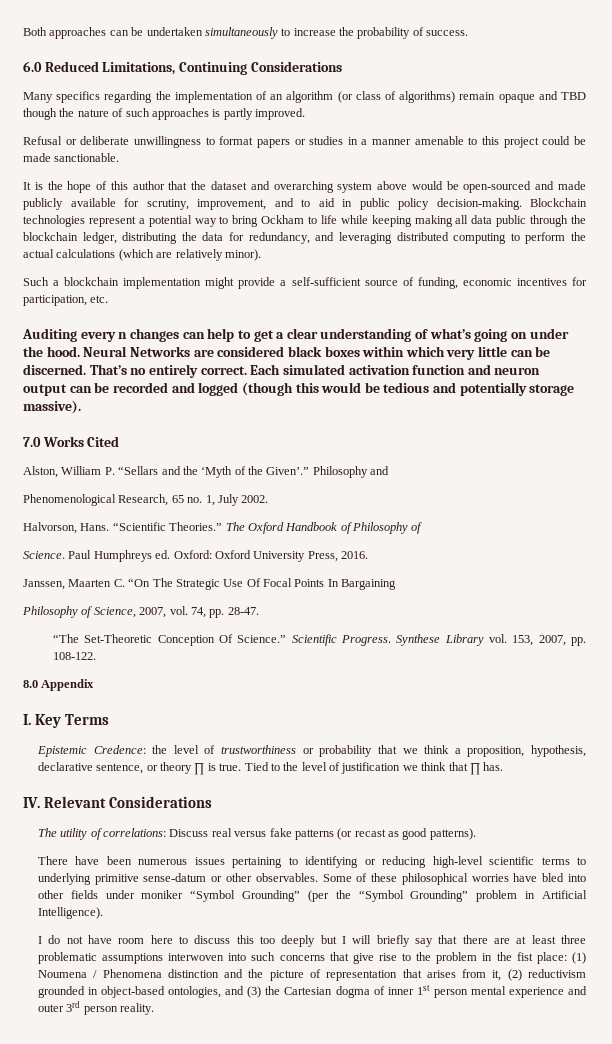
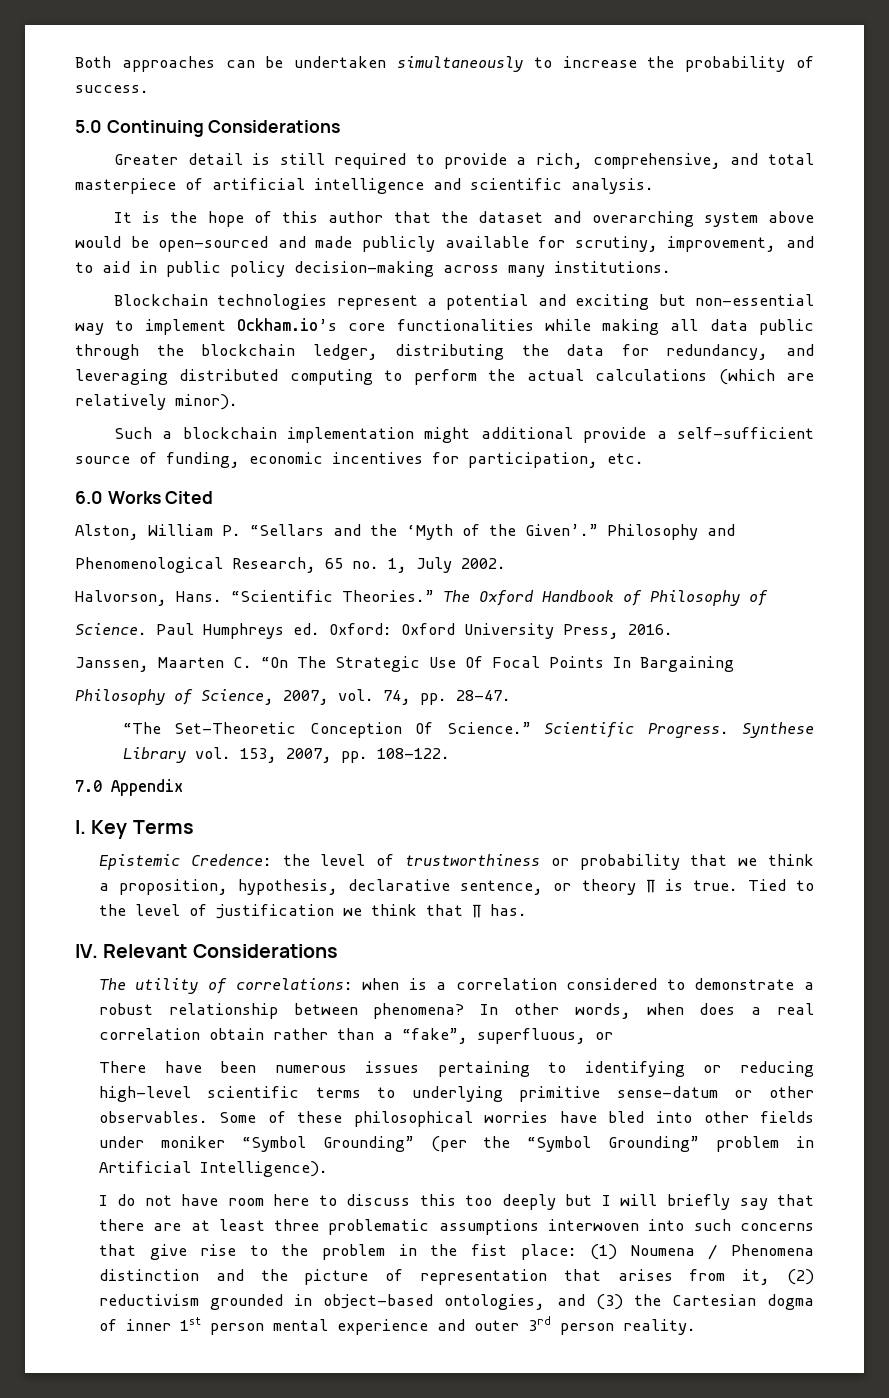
- 6.0 Reduced Limitations, Continuing Considerations
+ 5.0 Continuing Considerations
- Many specifics regarding the implementation of an algorithm (or class of algorithms) remain opaque and TBD though the nature of such approaches is partly improved.
- Refusal or deliberate unwillingness to format papers or studies in a manner amenable to this project could be made sanctionable.
+ Greater detail is still required to provide a rich, comprehensive, and total masterpiece of artificial intelligence and scientific analysis.
- It is the hope of this author that the dataset and overarching system above would be open-sourced and made publicly available for scrutiny, improvement, and to aid in public policy decision-making. Blockchain technologies represent a potential way to bring Ockham to life while keeping making all data public through the blockchain ledger, distributing the data for redundancy, and leveraging distributed computing to perform the actual calculations (which are relatively minor).
+ It is the hope of this author that the dataset and overarching system above would be open-sourced and made publicly available for scrutiny, improvement, and to aid in public policy decision-making across many institutions.
+ Blockchain technologies represent a potential and exciting but non-essential way to implement Ockham.io’s core functionalities while making all data public through the blockchain ledger, distributing the data for redundancy, and leveraging distributed computing to perform the actual calculations (which are relatively minor).
- Such a blockchain implementation might provide a self-sufficient source of funding, economic incentives for participation, etc.
+ Such a blockchain implementation might additional provide a self-sufficient source of funding, economic incentives for participation, etc.
- Auditing every n changes can help to get a clear understanding of what’s going on under the hood. Neural Networks are considered black boxes within which very little can be discerned. That’s no entirely correct. Each simulated activation function and neuron output can be recorded and logged (though this would be tedious and potentially storage massive).
- 7.0 Works Cited
+ 6.0 Works Cited
- 8.0 Appendix
+ 7.0 Appendix
- The utility of correlations: Discuss real versus fake patterns (or recast as good patterns).
+ The utility of correlations: when is a correlation considered to demonstrate a robust relationship between phenomena? In other words, when does a real correlation obtain rather than a “fake”, superfluous, or

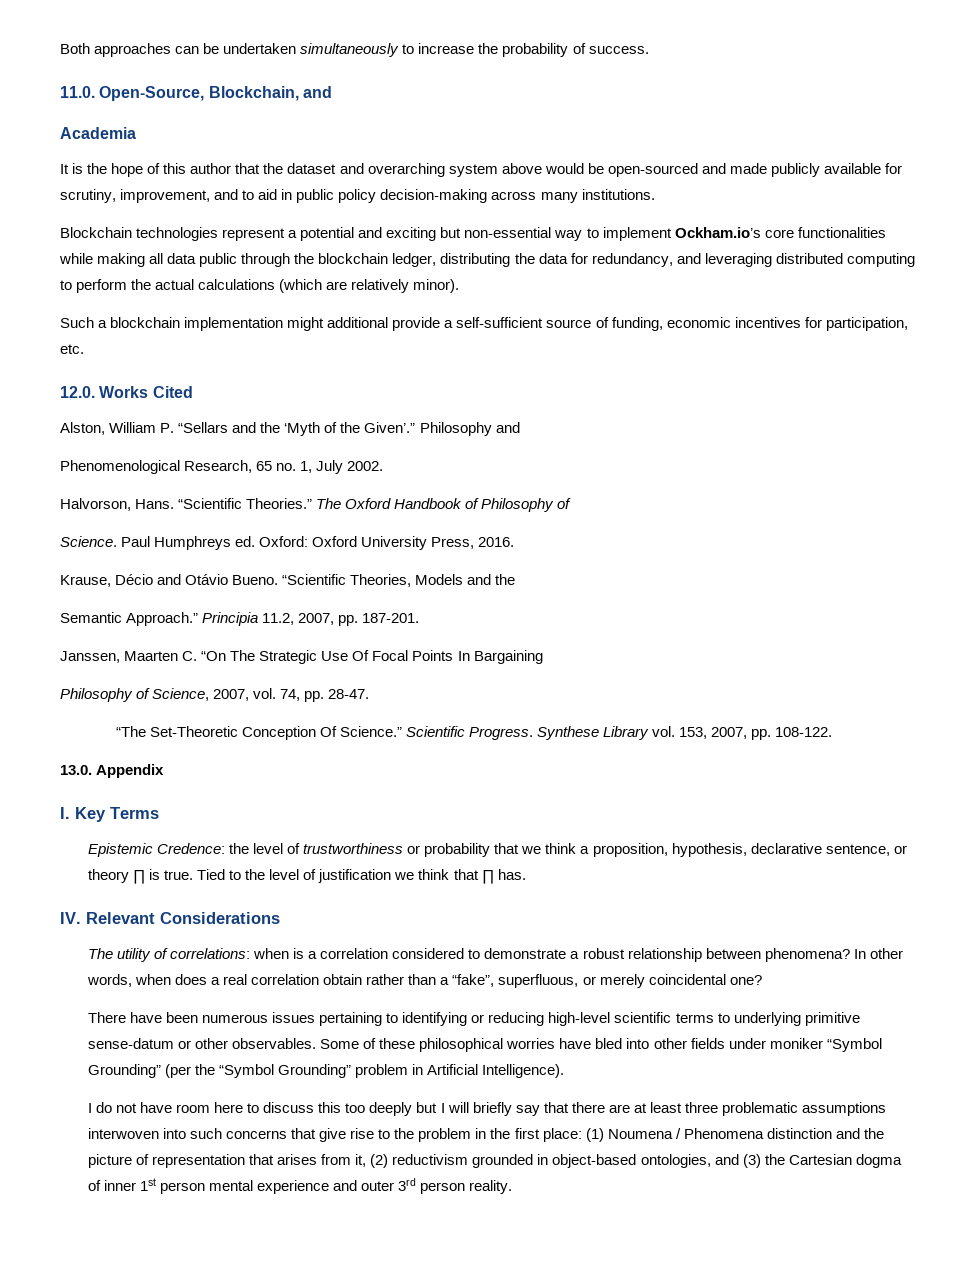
- 5.0 Continuing Considerations
- Greater detail is still required to provide a rich, comprehensive, and total masterpiece of artificial intelligence and scientific analysis.
+ 11.0. Open-Source, Blockchain, and
+ Academia
- 6.0 Works Cited
+ 12.0. Works Cited
+ Krause, Décio and Otávio Bueno. “Scientific Theories, Models and the
+ Semantic Approach.” Principia 11.2, 2007, pp. 187-201.
- 7.0 Appendix
+ 13.0. Appendix
- In other words, when does a real correlation obtain rather than a “fake”, superfluous, or
+ In other words, when does a real correlation obtain rather than a “fake”, superfluous, or merely coincidental one?
- I do not have room here to discuss this too deeply but I will briefly say that there are at least three problematic assumptions interwoven into such concerns that give rise to the problem in the fist place:
+ I do not have room here to discuss this too deeply but I will briefly say that there are at least three problematic assumptions interwoven into such concerns that give rise to the problem in the first place:

